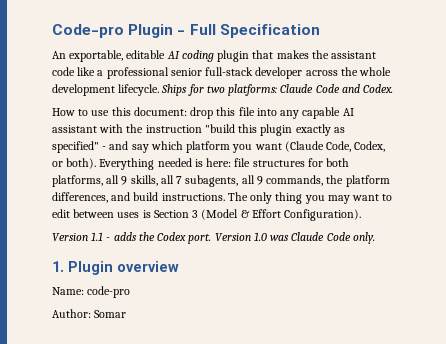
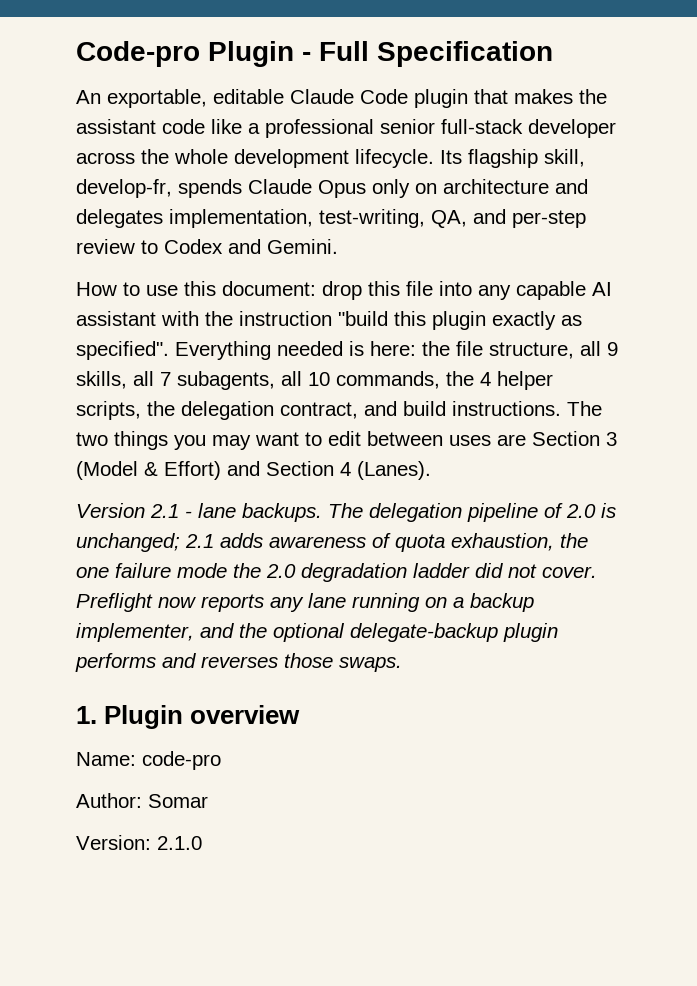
- An exportable, editable AI coding plugin that makes the assistant code like a professional senior full-stack developer across the whole development lifecycle.
+ An exportable, editable Claude Code plugin that makes the assistant code like a professional senior full-stack developer across the whole development lifecycle.
- Ships for two platforms: Claude Code and Codex.
+ Its flagship skill, develop-fr, spends Claude Opus only on architecture and delegates implementation, test-writing, QA, and per-step review to Codex and Gemini.
- How to use this document: drop this file into any capable AI assistant with the instruction "build this plugin exactly as specified" - and say which platform you want (Claude Code, Codex, or both). Everything needed is here: file structures for both platforms, all 9 skills, all 7 subagents, all 9 commands, the platform differences, and build instructions.
+ How to use this document: drop this file into any capable AI assistant with the instruction "build this plugin exactly as specified". Everything needed is here: the file structure, all 9 skills, all 7 subagents, all 10 commands, the 4 helper scripts, the delegation contract, and build instructions.
- The only thing you may want to edit between uses is Section 3 (Model & Effort Configuration).
- Version 1.1 - adds the Codex port. Version 1.0 was Claude Code only.
+ The two things you may want to edit between uses are Section 3 (Model & Effort) and Section 4 (Lanes).
+ Version 2.1 - lane backups. The delegation pipeline of 2.0 is unchanged; 2.1 adds awareness of quota exhaustion, the one failure mode the 2.0 degradation ladder did not cover. Preflight now reports any lane running on a backup implementer, and the optional delegate-backup plugin performs and reverses those swaps.
+ Version: 2.1.0

